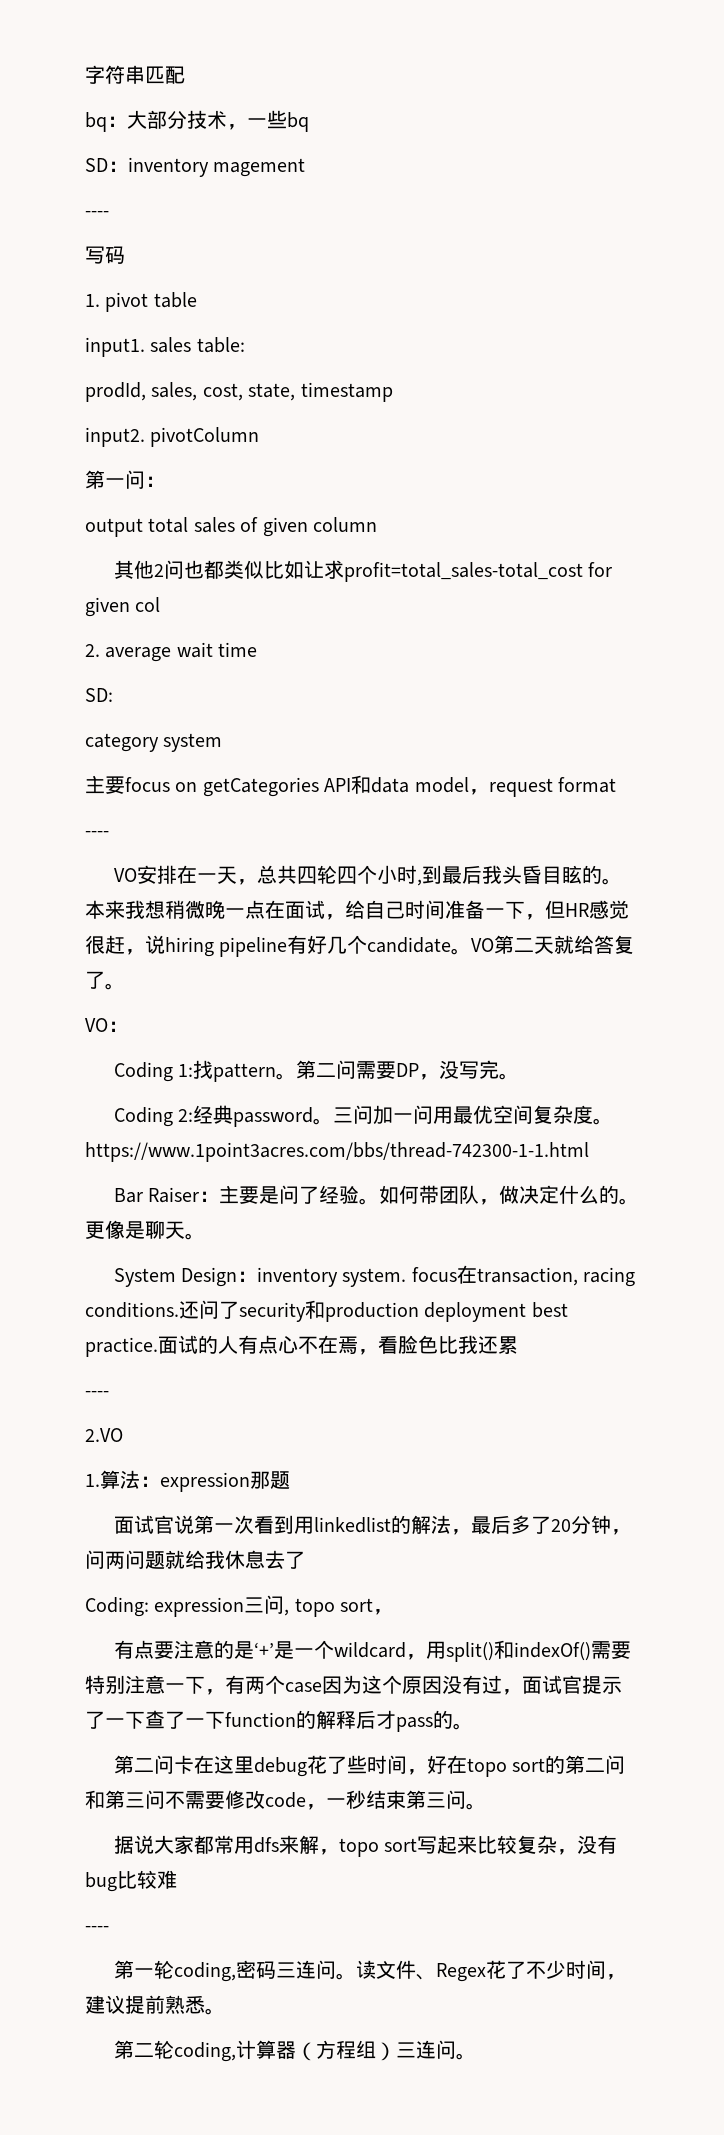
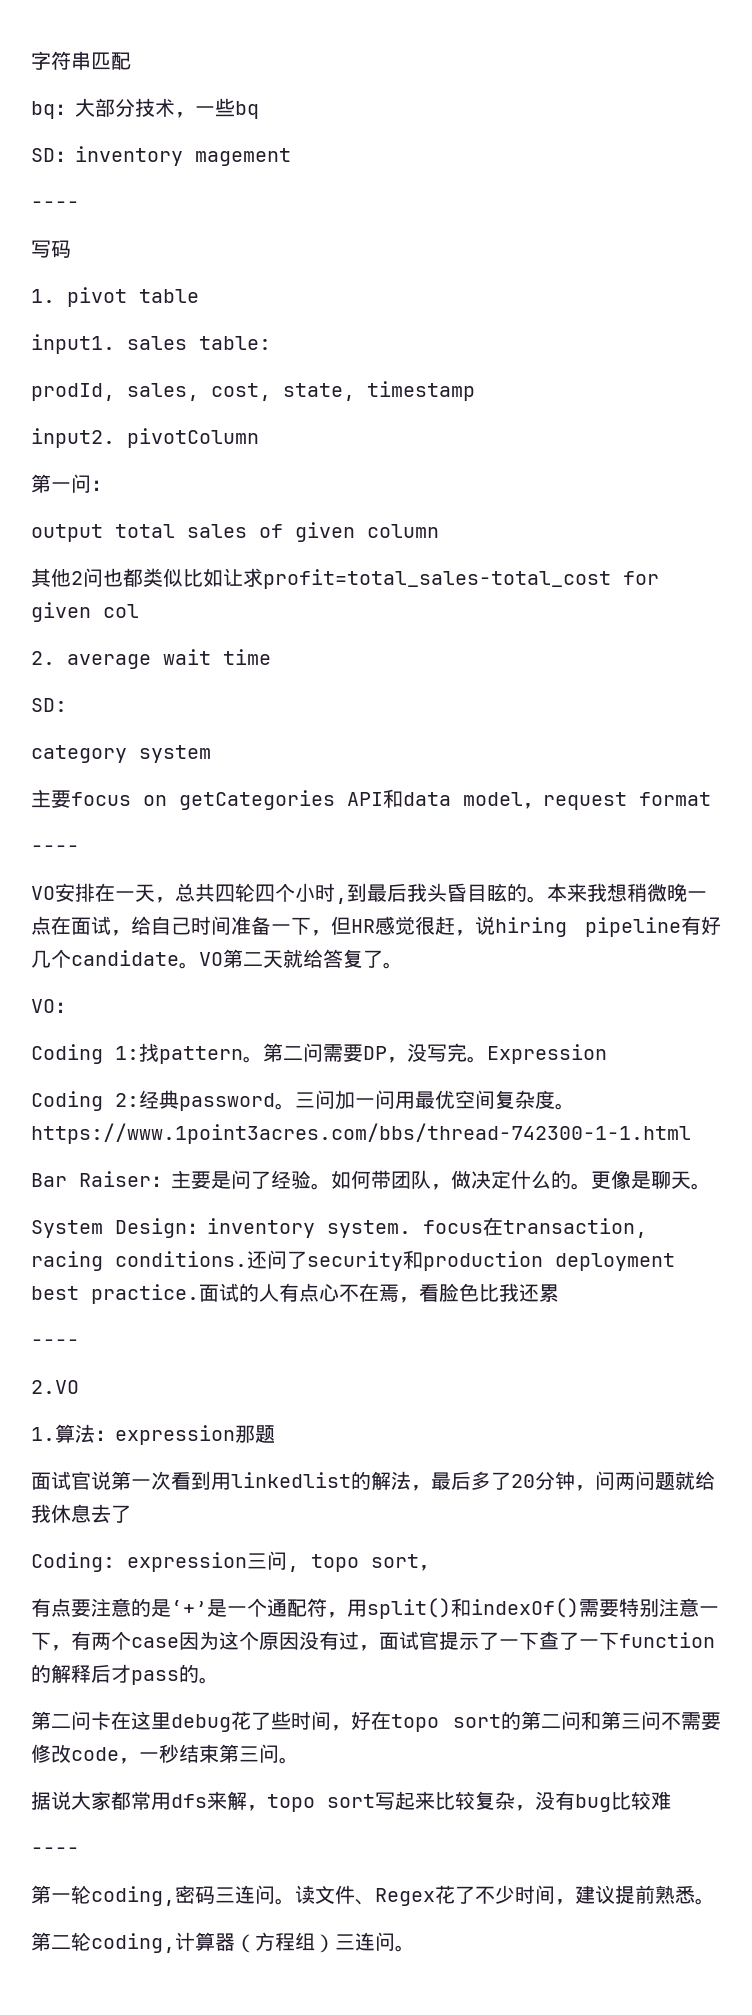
+ Expression
- 有点要注意的是‘+’是一个wildcard，用split()和indexOf()需要特别注意一下，有两个case因为这个原因没有过，面试官提示了一下查了一下function的解释后才pass的。
+ 有点要注意的是‘+’是一个通配符，用split()和indexOf()需要特别注意一下，有两个case因为这个原因没有过，面试官提示了一下查了一下function的解释后才pass的。

